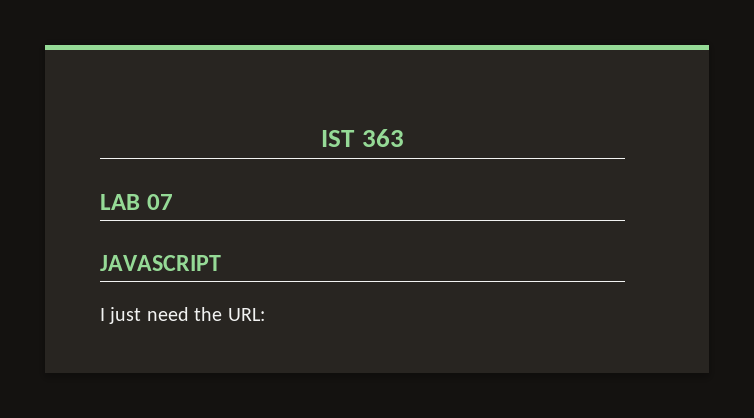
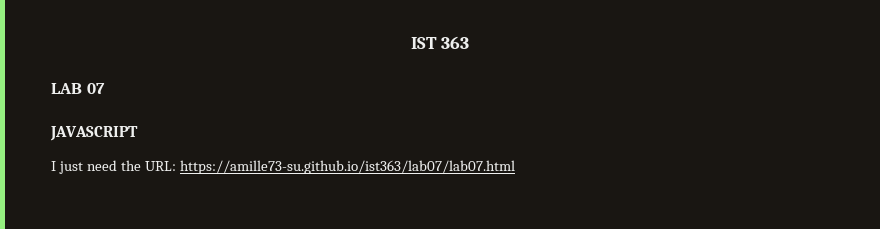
- I just need the URL:
+ I just need the URL: https://amille73-su.github.io/ist363/lab07/lab07.html

